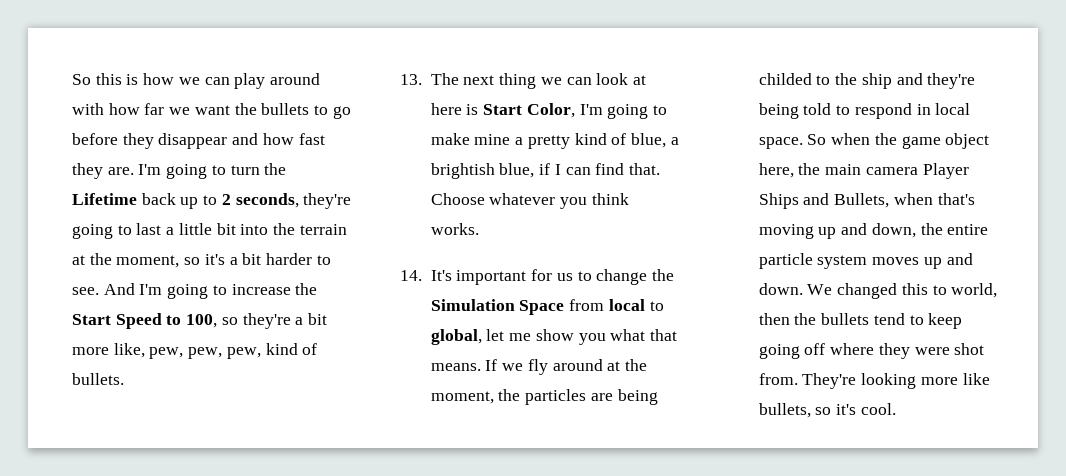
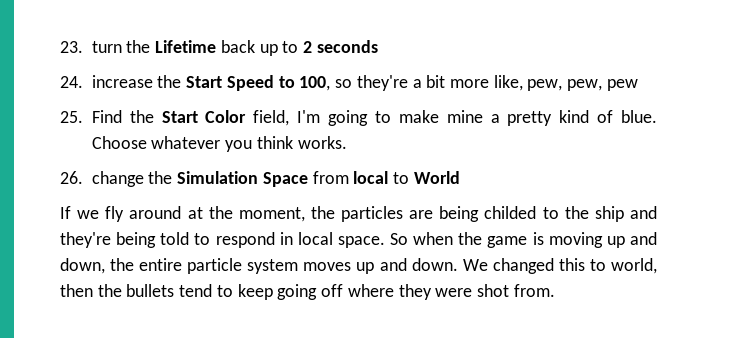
- So this is how we can play around with how far we want the bullets to go before they disappear and how fast they are. I'm going to turn the Lifetime back up to 2 seconds, they're going to last a little bit into the terrain at the moment, so it's a bit harder to see. And I'm going to increase the Start Speed to 100, so they're a bit more like, pew, pew, pew, kind of bullets.
- 13. The next thing we can look at here is Start Color, I'm going to make mine a pretty kind of blue, a brightish blue, if I can find that.
+ 23. turn the Lifetime back up to 2 seconds
+ 24. increase the Start Speed to 100, so they're a bit more like, pew, pew, pew
+ 25. Find the Start Color field, I'm going to make mine a pretty kind of blue.
- 14. It's important for us to change the Simulation Space from local to global, let me show you what that means. If we fly around at the moment, the particles are being childed to the ship and they're being told to respond in local space.
+ 26. change the Simulation Space from local to World
+ If we fly around at the moment, the particles are being childed to the ship and they're being told to respond in local space.
- So when the game object here, the main camera Player Ships and Bullets, when that's moving up and down, the entire particle system moves up and down.
+ So when the game is moving up and down, the entire particle system moves up and down.
- They're looking more like bullets, so it's cool.

